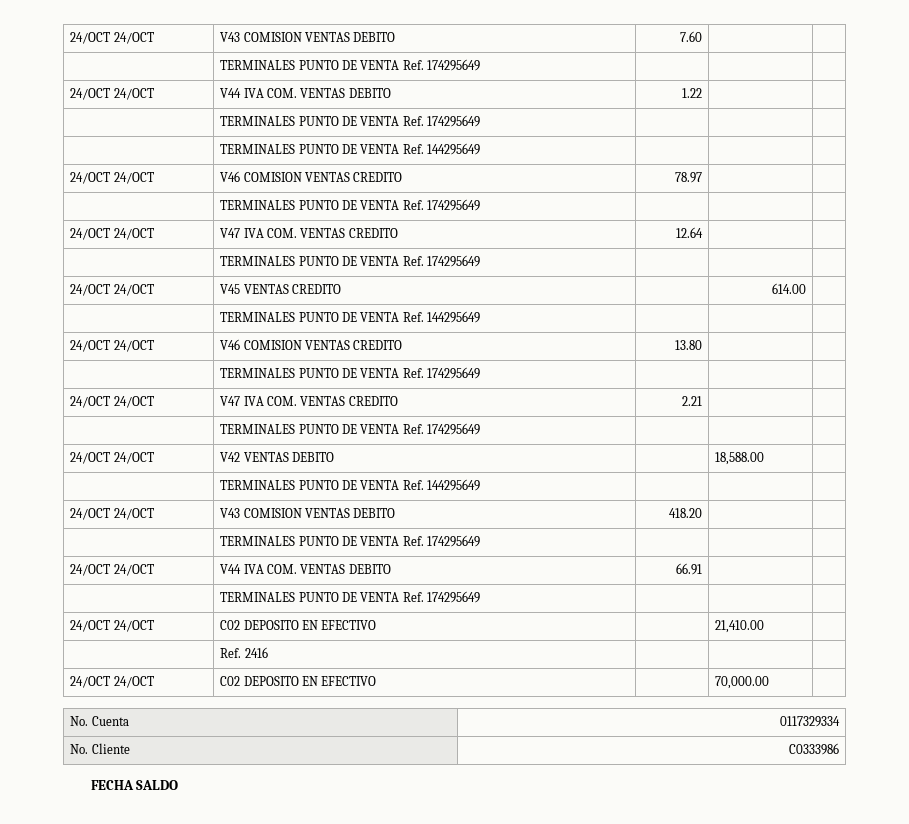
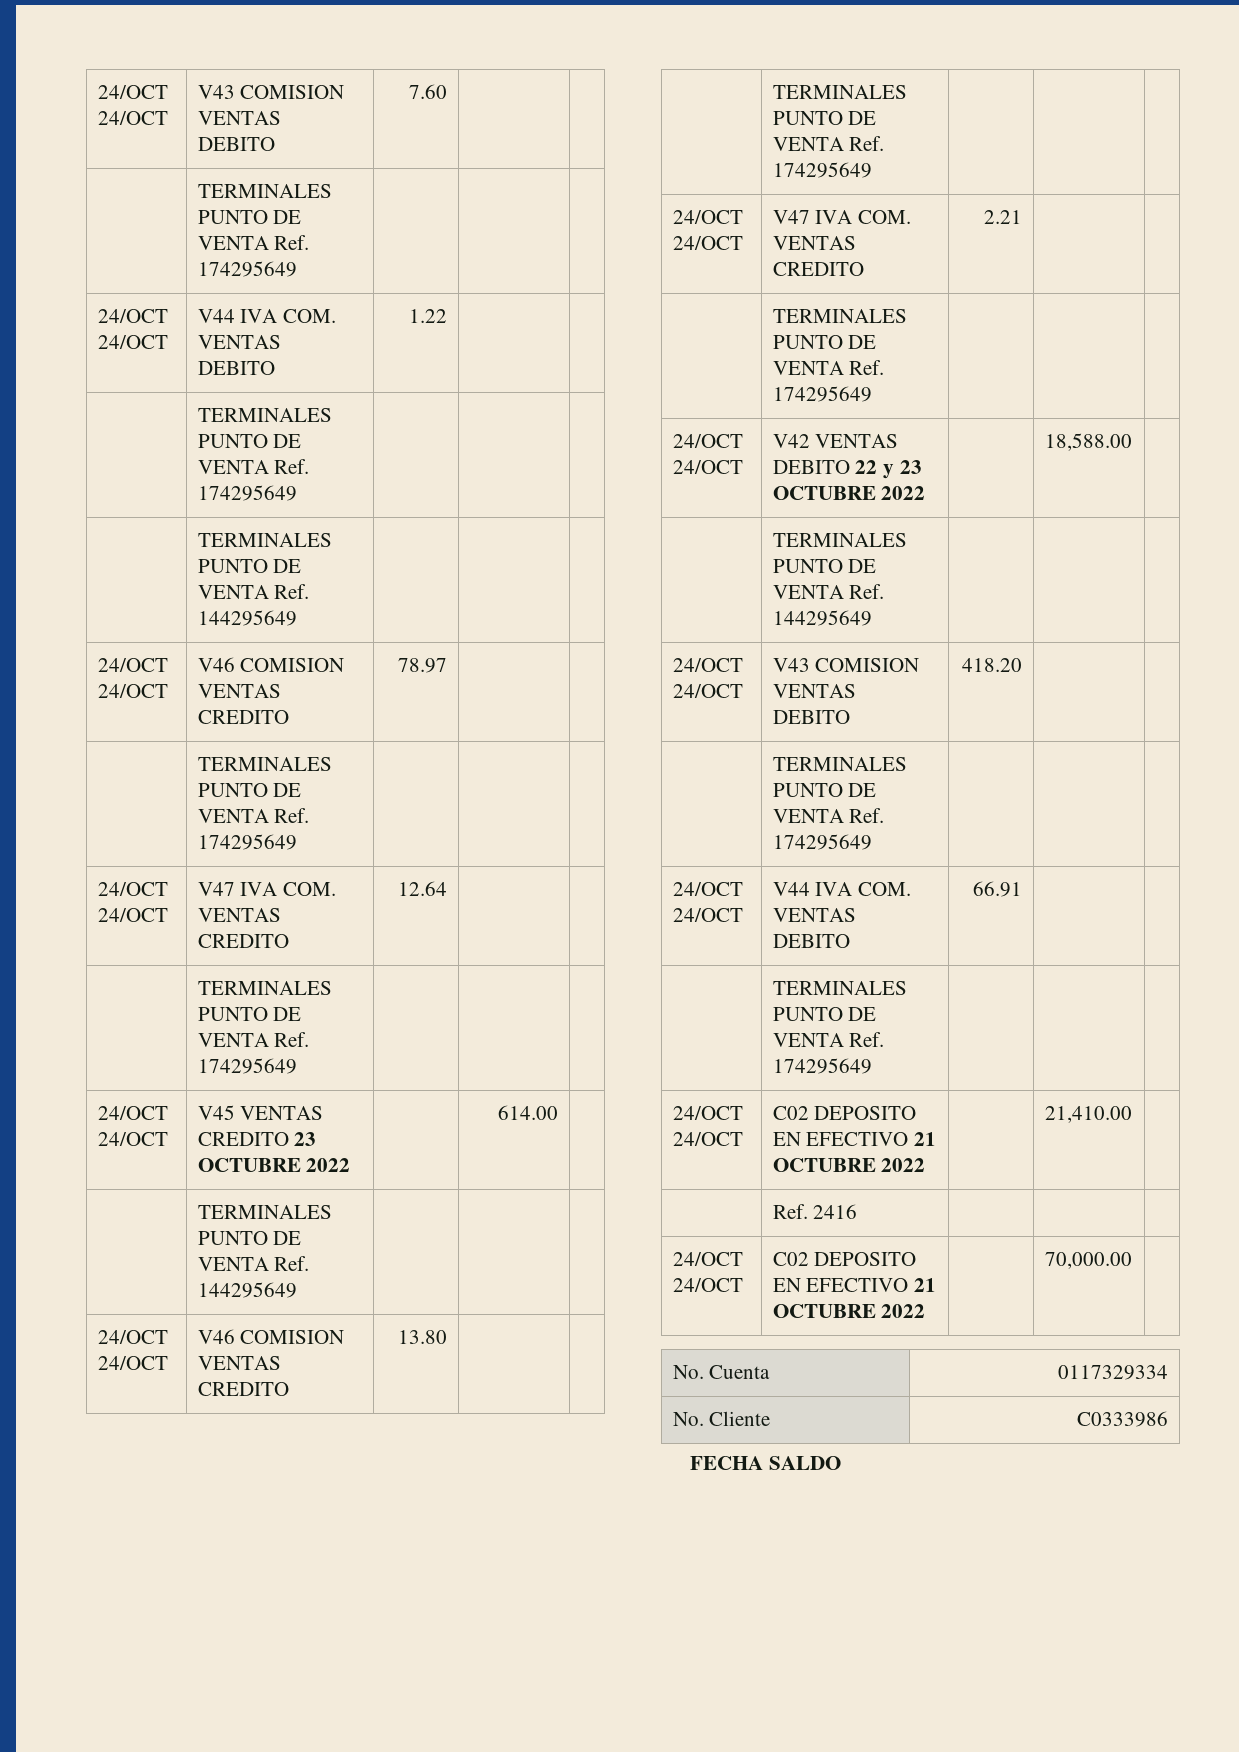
- 24/OCT 24/OCT | V45 VENTAS CREDITO | | 614.00 |
+ 24/OCT 24/OCT | V45 VENTAS CREDITO 23 OCTUBRE 2022 | | 614.00 |
- 24/OCT 24/OCT | V42 VENTAS DEBITO | | 18,588.00 |
+ 24/OCT 24/OCT | V42 VENTAS DEBITO 22 y 23 OCTUBRE 2022 | | 18,588.00 |
- 24/OCT 24/OCT | C02 DEPOSITO EN EFECTIVO | | 21,410.00 |
+ 24/OCT 24/OCT | C02 DEPOSITO EN EFECTIVO 21 OCTUBRE 2022 | | 21,410.00 |
- 24/OCT 24/OCT | C02 DEPOSITO EN EFECTIVO | | 70,000.00 |
+ 24/OCT 24/OCT | C02 DEPOSITO EN EFECTIVO 21 OCTUBRE 2022 | | 70,000.00 |

